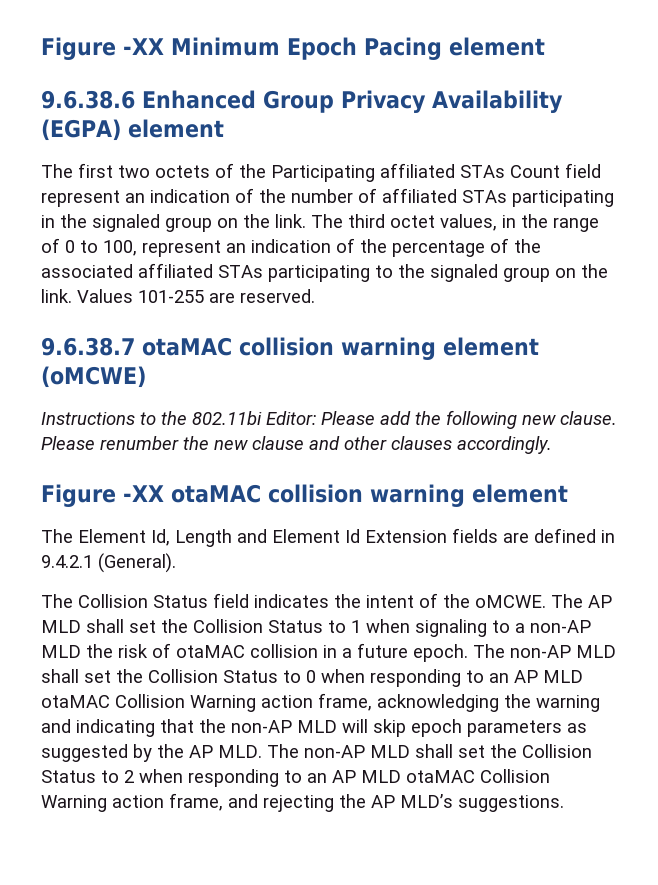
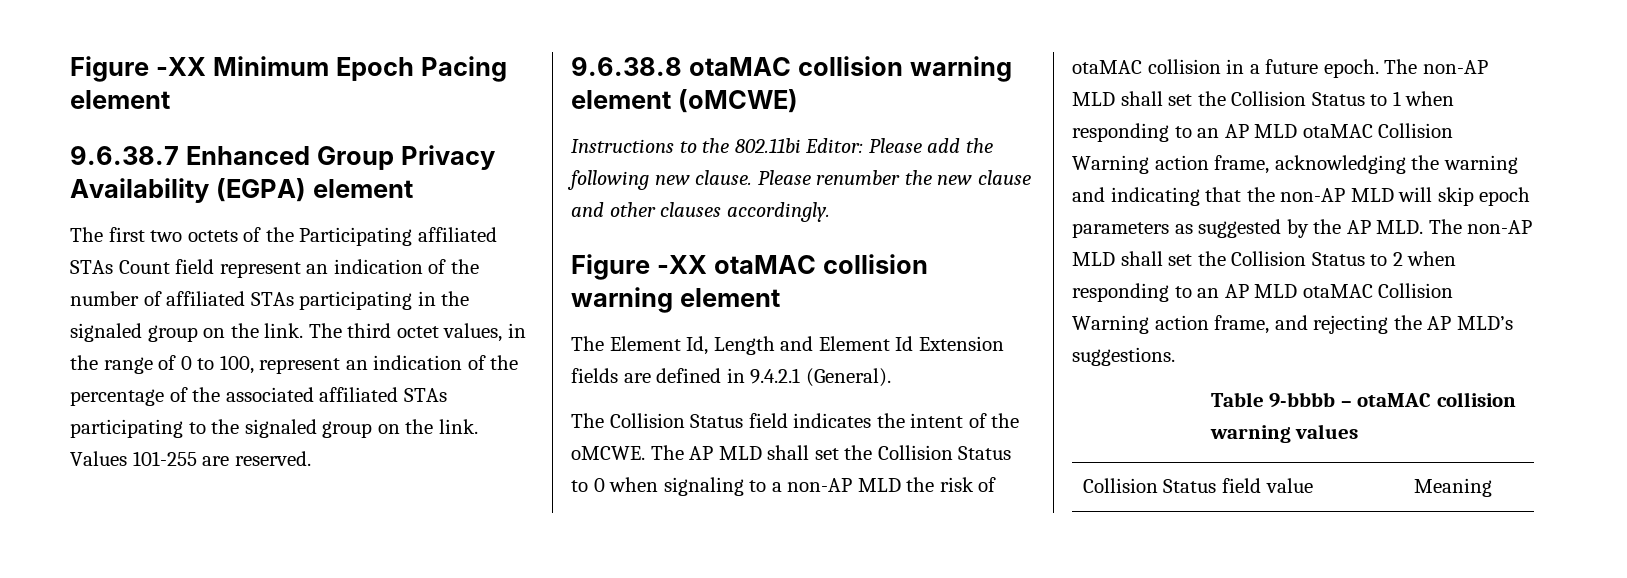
- 9.6.38.6 Enhanced Group Privacy Availability (EGPA) element
+ 9.6.38.7 Enhanced Group Privacy Availability (EGPA) element
- 9.6.38.7 otaMAC collision warning element (oMCWE)
+ 9.6.38.8 otaMAC collision warning element (oMCWE)
- The AP MLD shall set the Collision Status to 1 when signaling to a non-AP MLD the risk of otaMAC collision in a future epoch.
+ The AP MLD shall set the Collision Status to 0 when signaling to a non-AP MLD the risk of otaMAC collision in a future epoch.
- The non-AP MLD shall set the Collision Status to 0 when responding to an AP MLD otaMAC Collision Warning action frame, acknowledging the warning and indicating that the non-AP MLD will skip epoch parameters as suggested by the AP MLD. The non-AP MLD shall set the Collision Status to 2 when responding to an AP MLD otaMAC Collision Warning action frame, and rejecting the AP MLD’s suggestions.
+ The non-AP MLD shall set the Collision Status to 1 when responding to an AP MLD otaMAC Collision Warning action frame, acknowledging the warning and indicating that the non-AP MLD will skip epoch parameters as suggested by the AP MLD. The non-AP MLD shall set the Collision Status to 2 when responding to an AP MLD otaMAC Collision Warning action frame, and rejecting the AP MLD’s suggestions.
+ Table 9-bbbb – otaMAC collision warning values
+ Collision Status field value | Meaning

